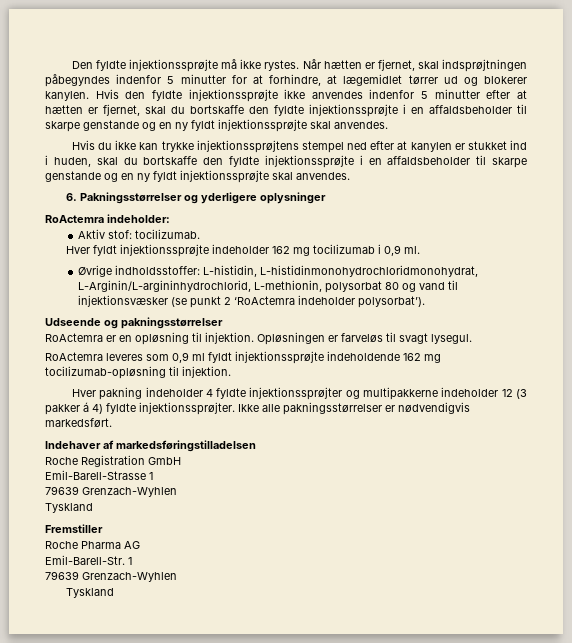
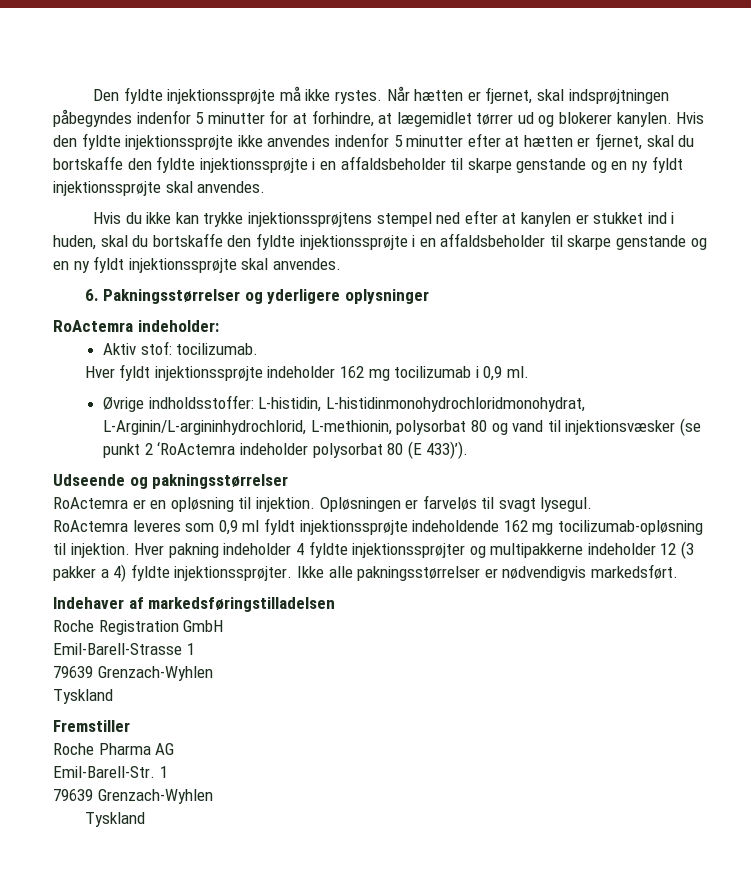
- Øvrige indholdsstoffer: L-histidin, L-histidinmonohydrochloridmonohydrat, L-Arginin/L-argininhydrochlorid, L-methionin, polysorbat 80 og vand til injektionsvæsker (se punkt 2 ‘RoActemra indeholder polysorbat’).
+ Øvrige indholdsstoffer: L-histidin, L-histidinmonohydrochloridmonohydrat, L-Arginin/L-argininhydrochlorid, L-methionin, polysorbat 80 og vand til injektionsvæsker (se punkt 2 ‘RoActemra indeholder polysorbat 80 (E 433)’).
- RoActemra leveres som 0,9 ml fyldt injektionssprøjte indeholdende 162 mg tocilizumab-opløsning til injektion.
- Hver pakning indeholder 4 fyldte injektionssprøjter og multipakkerne indeholder 12 (3 pakker á 4) fyldte injektionssprøjter.
+ RoActemra leveres som 0,9 ml fyldt injektionssprøjte indeholdende 162 mg tocilizumab-opløsning til injektion. Hver pakning indeholder 4 fyldte injektionssprøjter og multipakkerne indeholder 12 (3 pakker a 4) fyldte injektionssprøjter.

